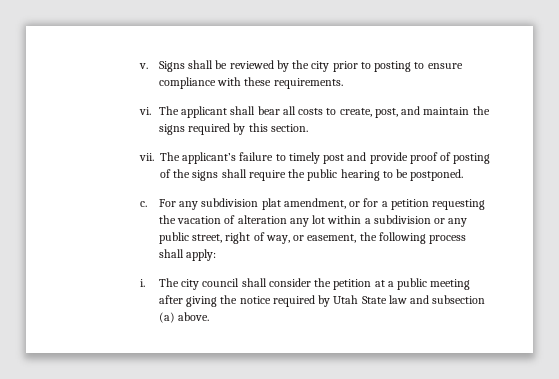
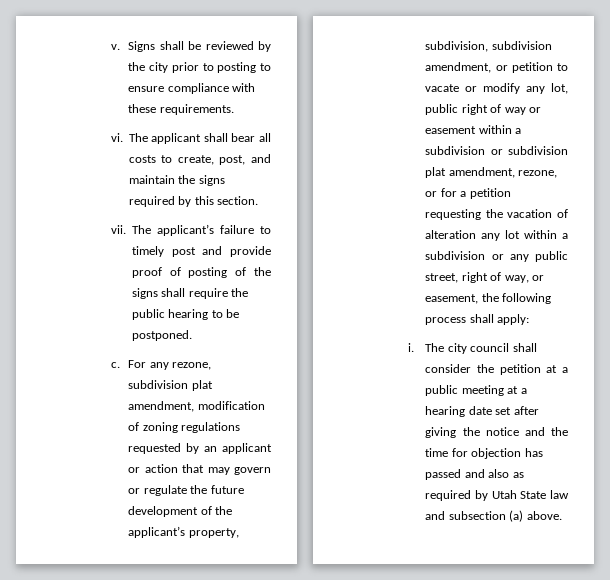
- For any subdivision plat amendment, or for a petition requesting the vacation of alteration any lot within a subdivision or any public street, right of way, or easement, the following process shall apply:
+ For any rezone, subdivision plat amendment, modification of zoning regulations requested by an applicant or action that may govern or regulate the future development of the applicant’s property, subdivision, subdivision amendment, or petition to vacate or modify any lot, public right of way or easement within a subdivision or subdivision plat amendment, rezone, or for a petition requesting the vacation of alteration any lot within a subdivision or any public street, right of way, or easement, the following process shall apply:
- The city council shall consider the petition at a public meeting after giving the notice required by Utah State law and subsection (a) above.
+ The city council shall consider the petition at a public meeting at a hearing date set after giving the notice and the time for objection has passed and also as required by Utah State law and subsection (a) above.

